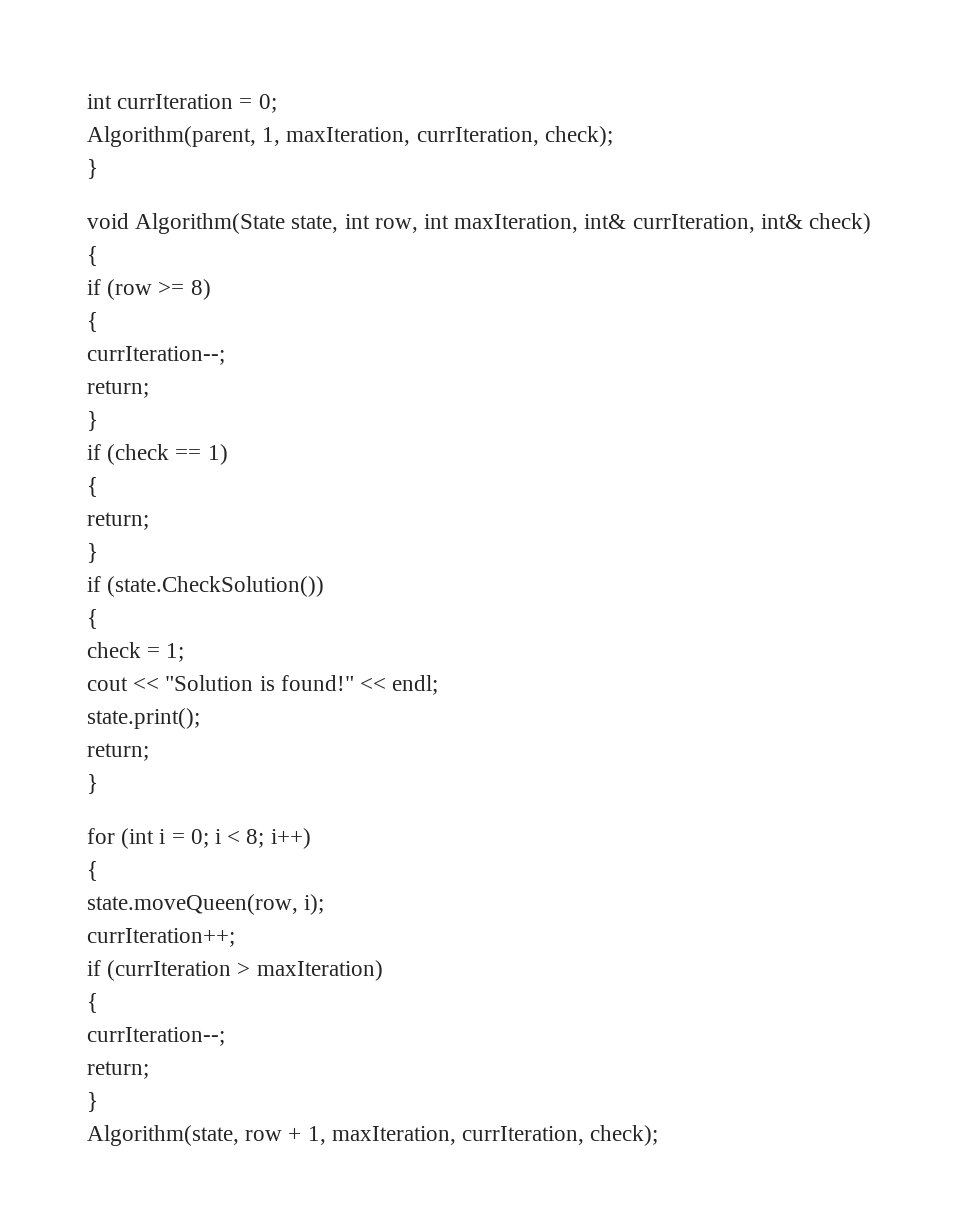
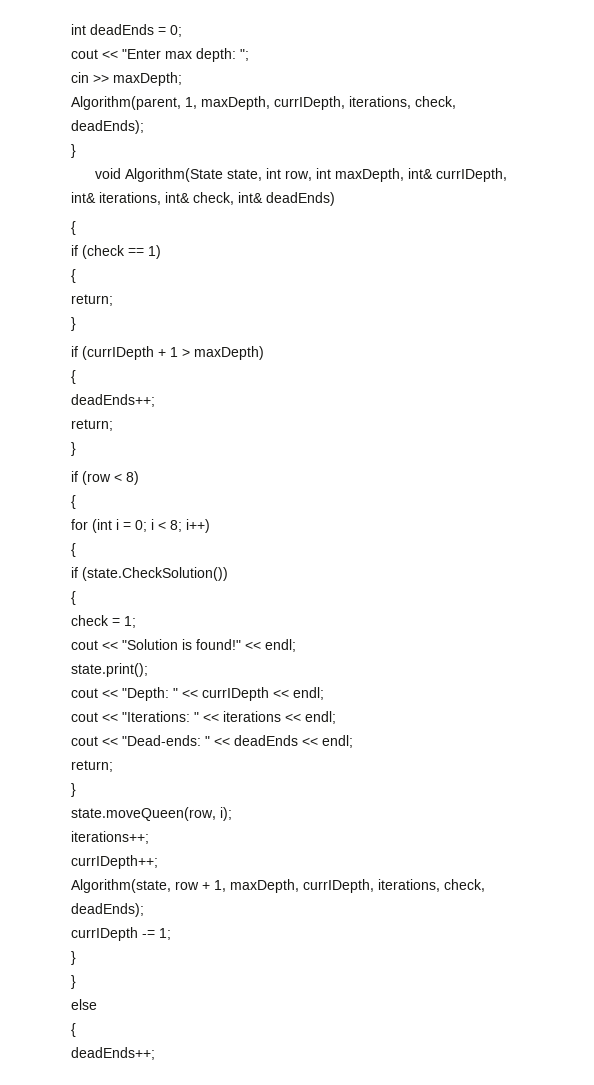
- int currIteration = 0;
+ int deadEnds = 0;
- Algorithm(parent, 1, maxIteration, currIteration, check);
+ cout << "Enter max depth: ";
+ cin >> maxDepth;
+ Algorithm(parent, 1, maxDepth, currIDepth, iterations, check, deadEnds);
- void Algorithm(State state, int row, int maxIteration, int& currIteration, int& check)
+ void Algorithm(State state, int row, int maxDepth, int& currIDepth, int& iterations, int& check, int& deadEnds)
  {
- if (row >= 8)
- {
- currIteration--;
- return;
- }
+ if (currIDepth + 1 > maxDepth)
+ {
+ deadEnds++;
+ return;
+ }
+ if (row < 8)
+ {
+ for (int i = 0; i < 8; i++)
+ {
  state.print();
+ cout << "Depth: " << currIDepth << endl;
+ cout << "Iterations: " << iterations << endl;
+ cout << "Dead-ends: " << deadEnds << endl;
  return;
  }
- for (int i = 0; i < 8; i++)
+ state.moveQueen(row, i);
+ iterations++;
+ currIDepth++;
+ Algorithm(state, row + 1, maxDepth, currIDepth, iterations, check, deadEnds);
+ currIDepth -= 1;
+ }
+ }
+ else
  {
- state.moveQueen(row, i);
- currIteration++;
- if (currIteration > maxIteration)
- {
- currIteration--;
- return;
- }
- Algorithm(state, row + 1, maxIteration, currIteration, check);
+ deadEnds++;

